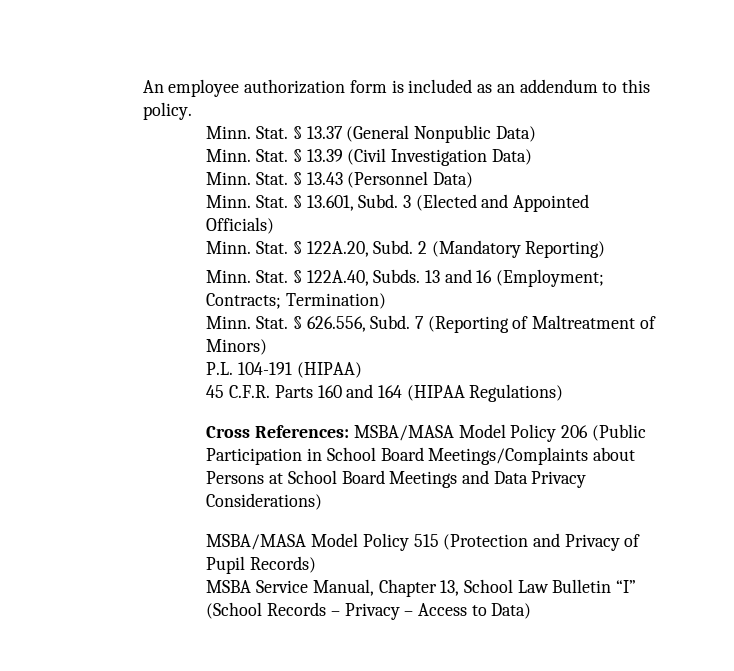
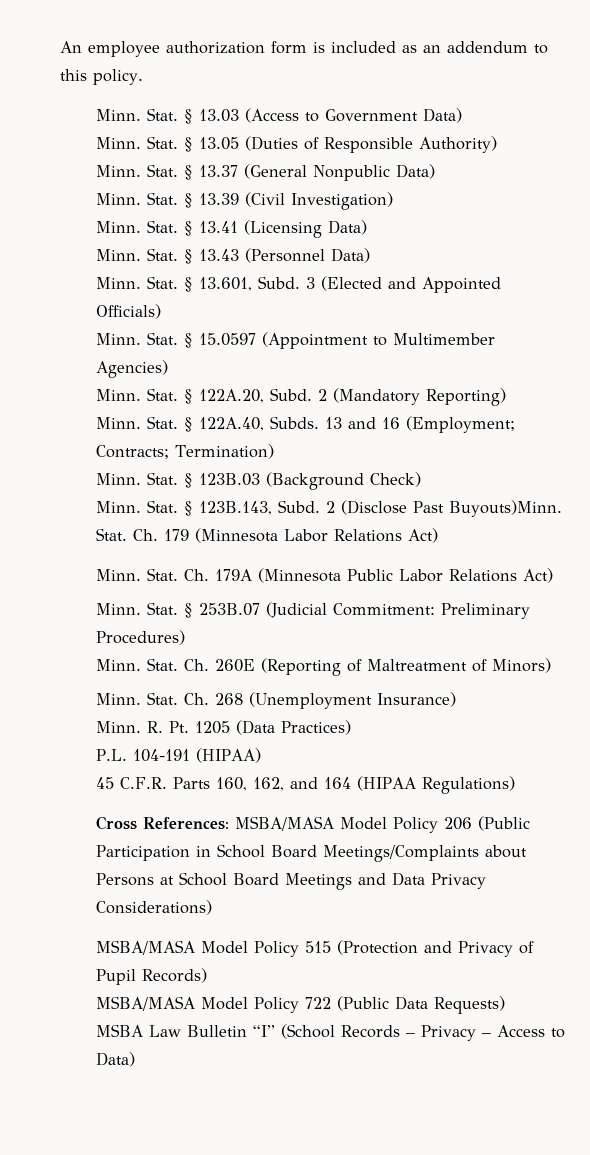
+ Minn. Stat. § 13.03 (Access to Government Data)
+ Minn. Stat. § 13.05 (Duties of Responsible Authority)
- § 13.39 (Civil Investigation Data)
+ § 13.39 (Civil Investigation)
+ Minn. Stat. § 13.41 (Licensing Data)
+ Minn. Stat. § 15.0597 (Appointment to Multimember Agencies)
- § 626.556, Subd. 7 (Reporting of Maltreatment of Minors)
+ § 123B.03 (Background Check)
+ Minn. Stat. § 123B.143, Subd. 2 (Disclose Past Buyouts)Minn. Stat. Ch. 179 (Minnesota Labor Relations Act)
+ Minn. Stat. Ch. 179A (Minnesota Public Labor Relations Act)
+ Minn. Stat. § 253B.07 (Judicial Commitment: Preliminary Procedures)
+ Minn. Stat. Ch. 260E (Reporting of Maltreatment of Minors)
+ Minn. Stat. Ch. 268 (Unemployment Insurance)
+ Minn. R. Pt. 1205 (Data Practices)
- 45 C.F.R. Parts 160 and 164 (HIPAA Regulations)
+ 45 C.F.R. Parts 160, 162, and 164 (HIPAA Regulations)
- MSBA Service Manual, Chapter 13, School Law Bulletin “I” (School Records – Privacy – Access to Data)
+ MSBA/MASA Model Policy 722 (Public Data Requests)
+ MSBA Law Bulletin “I” (School Records – Privacy – Access to Data)

